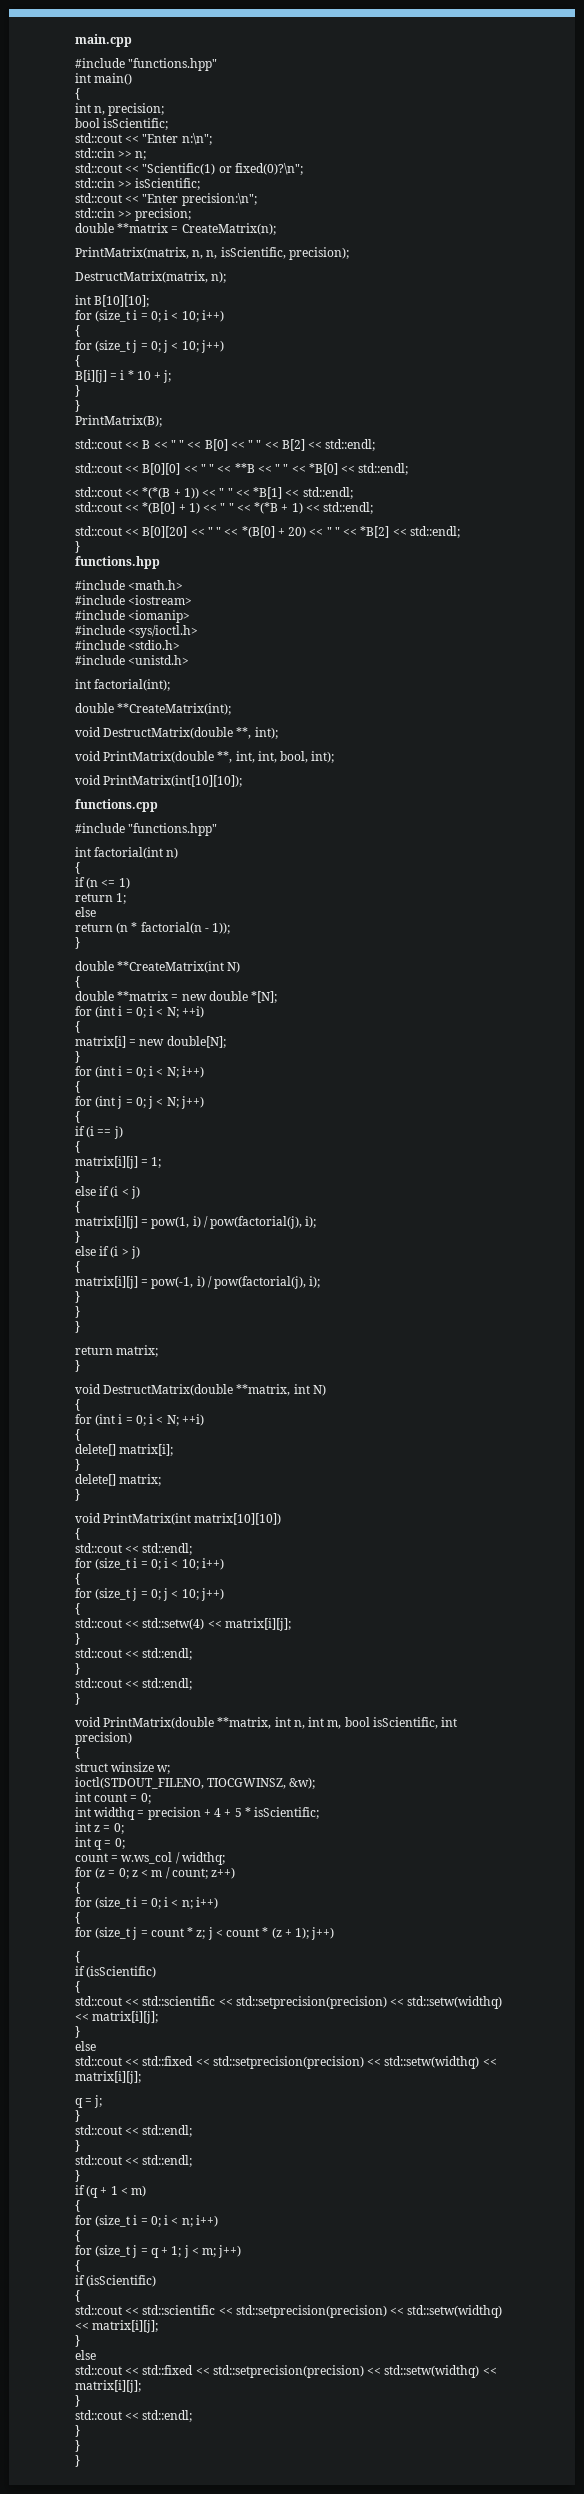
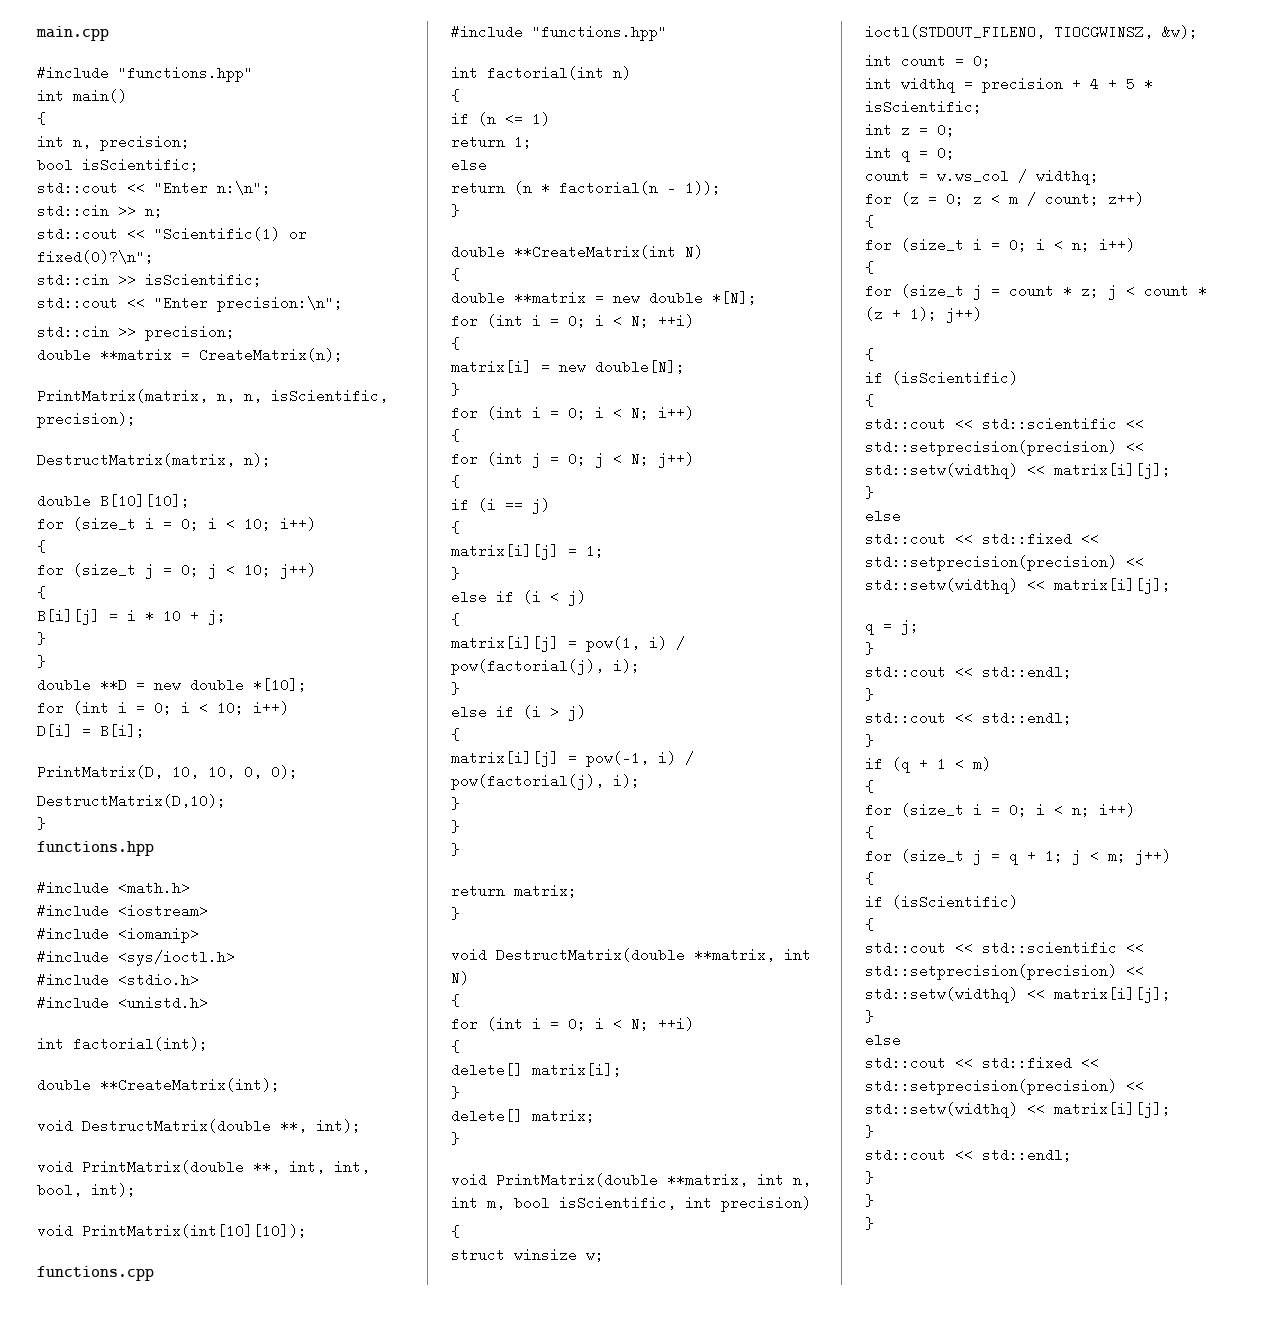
- int B[10][10];
+ double B[10][10];
- PrintMatrix(B);
- std::cout << B << " " << B[0] << " " << B[2] << std::endl;
- std::cout << B[0][0] << " " << **B << " " << *B[0] << std::endl;
- std::cout << *(*(B + 1)) << " " << *B[1] << std::endl;
- std::cout << *(B[0] + 1) << " " << *(*B + 1) << std::endl;
- std::cout << B[0][20] << " " << *(B[0] + 20) << " " << *B[2] << std::endl;
+ double **D = new double *[10];
+ for (int i = 0; i < 10; i++)
+ D[i] = B[i];
+ PrintMatrix(D, 10, 10, 0, 0);
+ DestructMatrix(D,10);
- void PrintMatrix(int matrix[10][10])
- {
- std::cout << std::endl;
- for (size_t i = 0; i < 10; i++)
- {
- for (size_t j = 0; j < 10; j++)
- {
- std::cout << std::setw(4) << matrix[i][j];
- }
- std::cout << std::endl;
- }
- std::cout << std::endl;
- }

